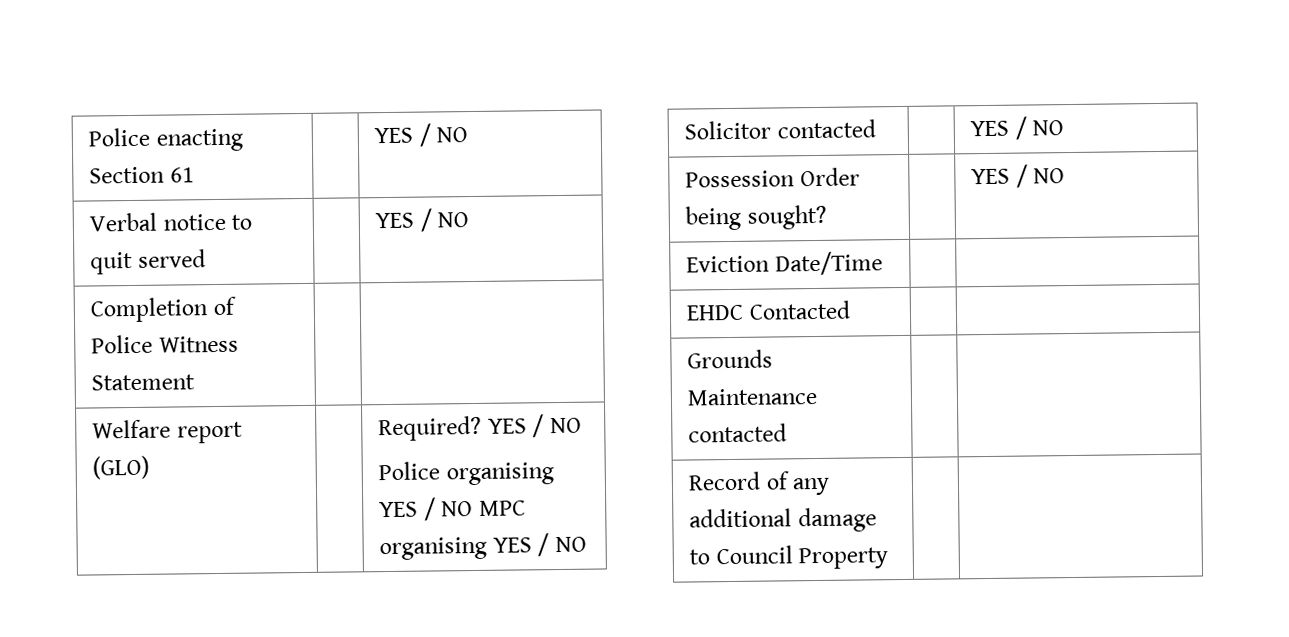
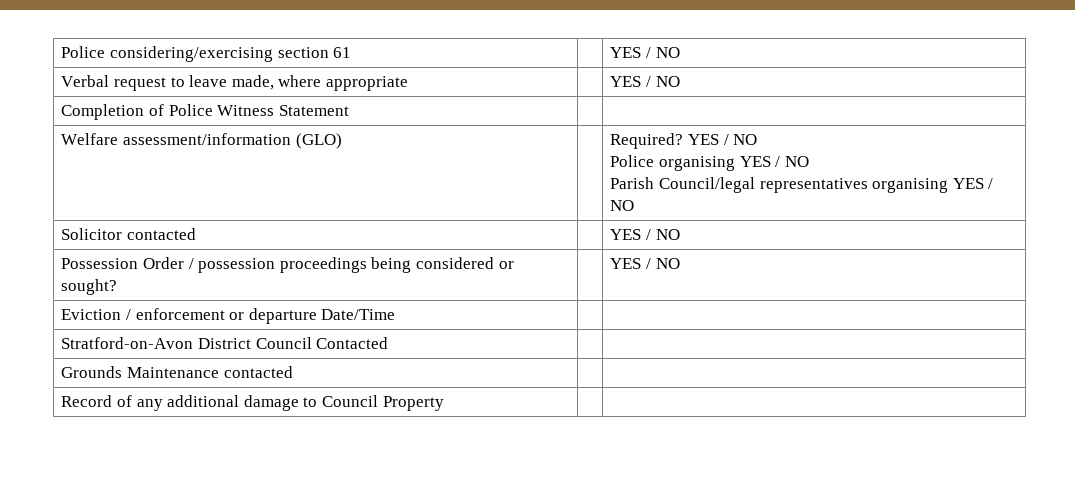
- Police enacting Section 61 | | YES / NO
+ Police considering/exercising section 61 | | YES / NO
- Verbal notice to quit served | | YES / NO
+ Verbal request to leave made, where appropriate | | YES / NO
- Welfare report (GLO) | | Required? YES / NO
- Police organising YES / NO MPC organising YES / NO
+ Welfare assessment/information (GLO) | | Required? YES / NO
+ Police organising YES / NO
+ Parish Council/legal representatives organising YES / NO
- Possession Order being sought? | | YES / NO
+ Possession Order / possession proceedings being considered or sought? | | YES / NO
- Eviction Date/Time | |
- EHDC Contacted | |
+ Eviction / enforcement or departure Date/Time | |
+ Stratford-on-Avon District Council Contacted | |

